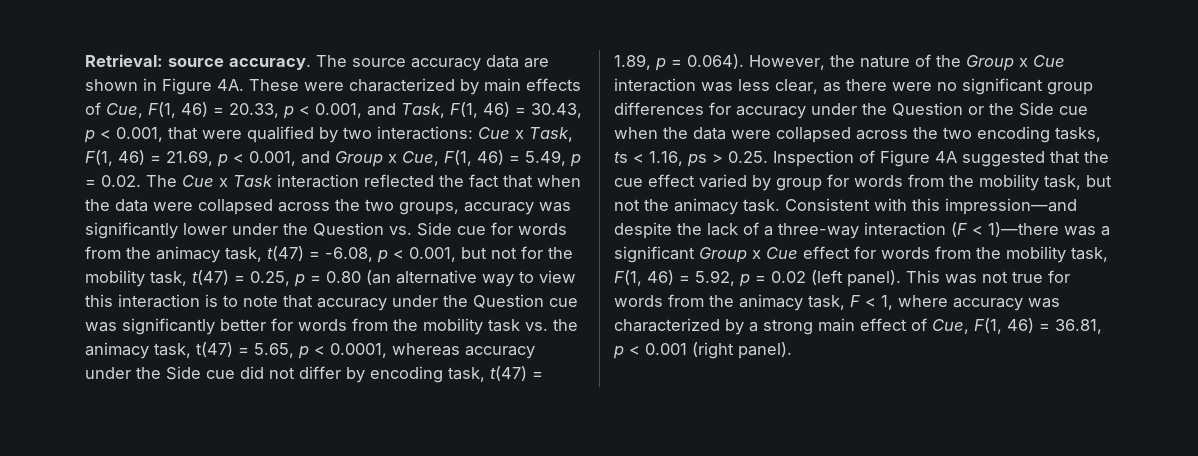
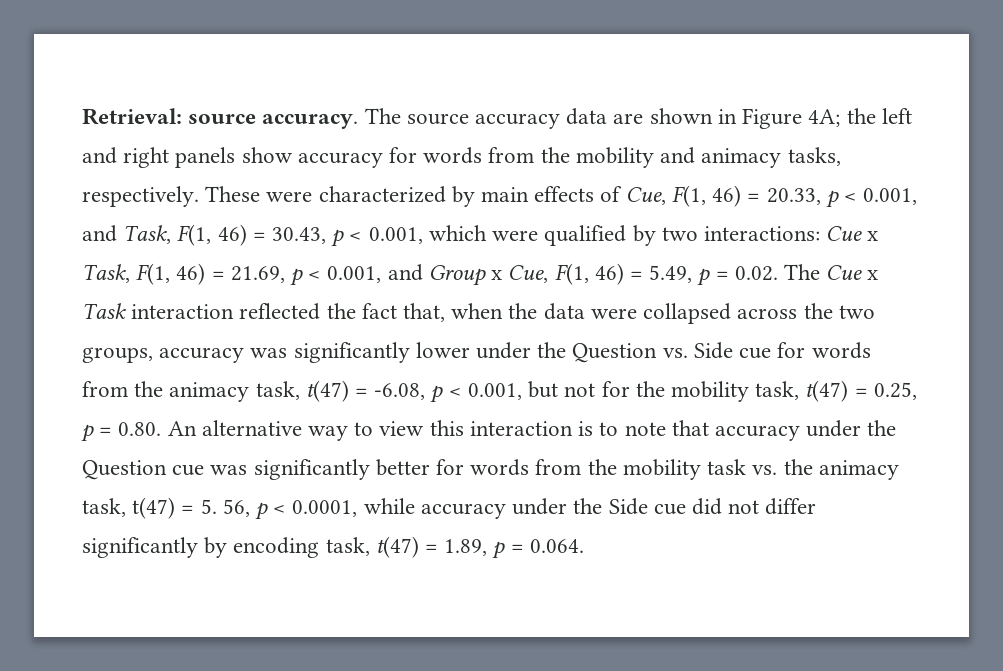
- The source accuracy data are shown in Figure 4A.
+ The source accuracy data are shown in Figure 4A; the left and right panels show accuracy for words from the mobility and animacy tasks, respectively.
- These were characterized by main effects of Cue, F(1, 46) = 20.33, p < 0.001, and Task, F(1, 46) = 30.43, p < 0.001, that were qualified by two interactions:
+ These were characterized by main effects of Cue, F(1, 46) = 20.33, p < 0.001, and Task, F(1, 46) = 30.43, p < 0.001, which were qualified by two interactions:
- Cue x Task, F(1, 46) = 21.69, p < 0.001, and Group x Cue, F(1, 46) = 5.49, p = 0.02. The Cue x Task interaction reflected the fact that when the data were collapsed across the two groups, accuracy was significantly lower under the Question vs. Side cue for words from the animacy task, t(47) = -6.08, p < 0.001, but not for the mobility task, t(47) = 0.25, p = 0.80 (an alternative way to view this interaction is to note that accuracy under the Question cue was significantly better for words from the mobility task vs. the animacy task, t(47) = 5.65, p < 0.0001, whereas accuracy under the Side cue did not differ by encoding task, t(47) = 1.89, p = 0.064). However, the nature of the Group x Cue interaction was less clear, as there were no significant group differences for accuracy under the Question or the Side cue when the data were collapsed across the two encoding tasks, ts < 1.16, ps > 0.25. Inspection of Figure 4A suggested that the cue effect varied by group for words from the mobility task, but not the animacy task. Consistent with this impression—and despite the lack of a three-way interaction (F < 1)—there was a significant Group x Cue effect for words from the mobility task, F(1, 46) = 5.92, p = 0.02 (left panel). This was not true for words from the animacy task, F < 1, where accuracy was characterized by a strong main effect of Cue, F(1, 46) = 36.81, p < 0.001 (right panel).
+ Cue x Task, F(1, 46) = 21.69, p < 0.001, and Group x Cue, F(1, 46) = 5.49, p = 0.02. The Cue x Task interaction reflected the fact that, when the data were collapsed across the two groups, accuracy was significantly lower under the Question vs. Side cue for words from the animacy task, t(47) = -6.08, p < 0.001, but not for the mobility task, t(47) = 0.25, p = 0.80. An alternative way to view this interaction is to note that accuracy under the Question cue was significantly better for words from the mobility task vs. the animacy task, t(47) = 5. 56, p < 0.0001, while accuracy under the Side cue did not differ significantly by encoding task, t(47) = 1.89, p = 0.064.

